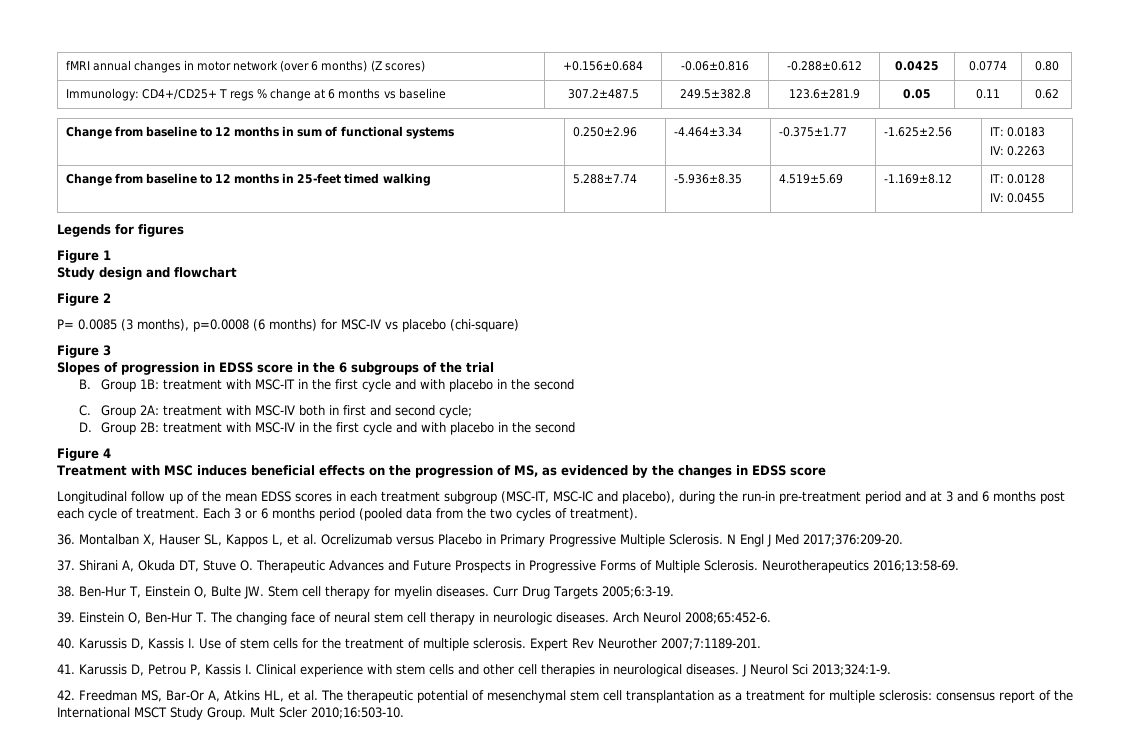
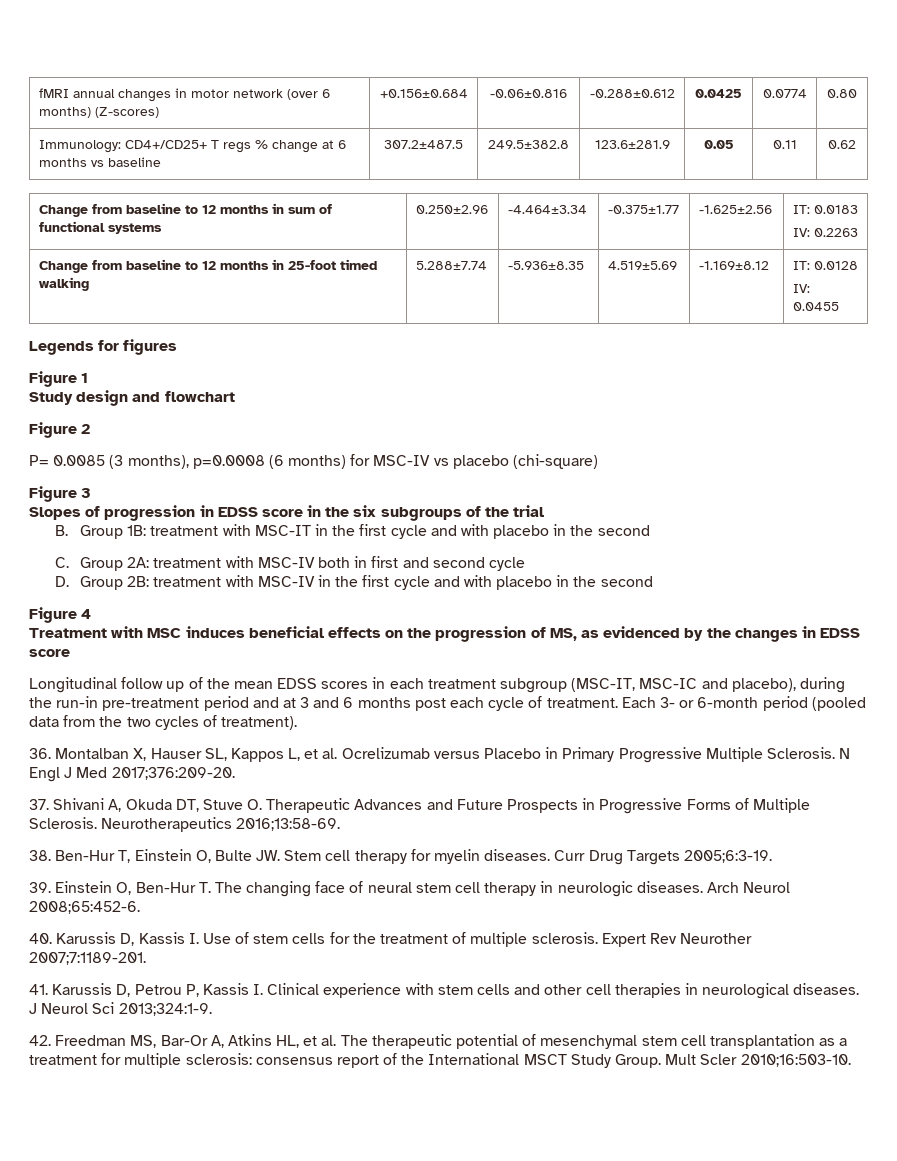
- fMRI annual changes in motor network (over 6 months) (Z scores) | +0.156±0.684 | -0.06±0.816 | -0.288±0.612 | 0.0425 | 0.0774 | 0.80
+ fMRI annual changes in motor network (over 6 months) (Z-scores) | +0.156±0.684 | -0.06±0.816 | -0.288±0.612 | 0.0425 | 0.0774 | 0.80
- Change from baseline to 12 months in 25-feet timed walking | 5.288±7.74 | -5.936±8.35 | 4.519±5.69 | -1.169±8.12 | IT: 0.0128
+ Change from baseline to 12 months in 25-foot timed walking | 5.288±7.74 | -5.936±8.35 | 4.519±5.69 | -1.169±8.12 | IT: 0.0128
- Slopes of progression in EDSS score in the 6 subgroups of the trial
+ Slopes of progression in EDSS score in the six subgroups of the trial
- C. Group 2A: treatment with MSC-IV both in first and second cycle;
+ C. Group 2A: treatment with MSC-IV both in first and second cycle
- Each 3 or 6 months period (pooled data from the two cycles of treatment).
+ Each 3- or 6-month period (pooled data from the two cycles of treatment).
- 37. Shirani A, Okuda DT, Stuve O. Therapeutic Advances and Future Prospects in Progressive Forms of Multiple Sclerosis.
+ 37. Shivani A, Okuda DT, Stuve O. Therapeutic Advances and Future Prospects in Progressive Forms of Multiple Sclerosis.

